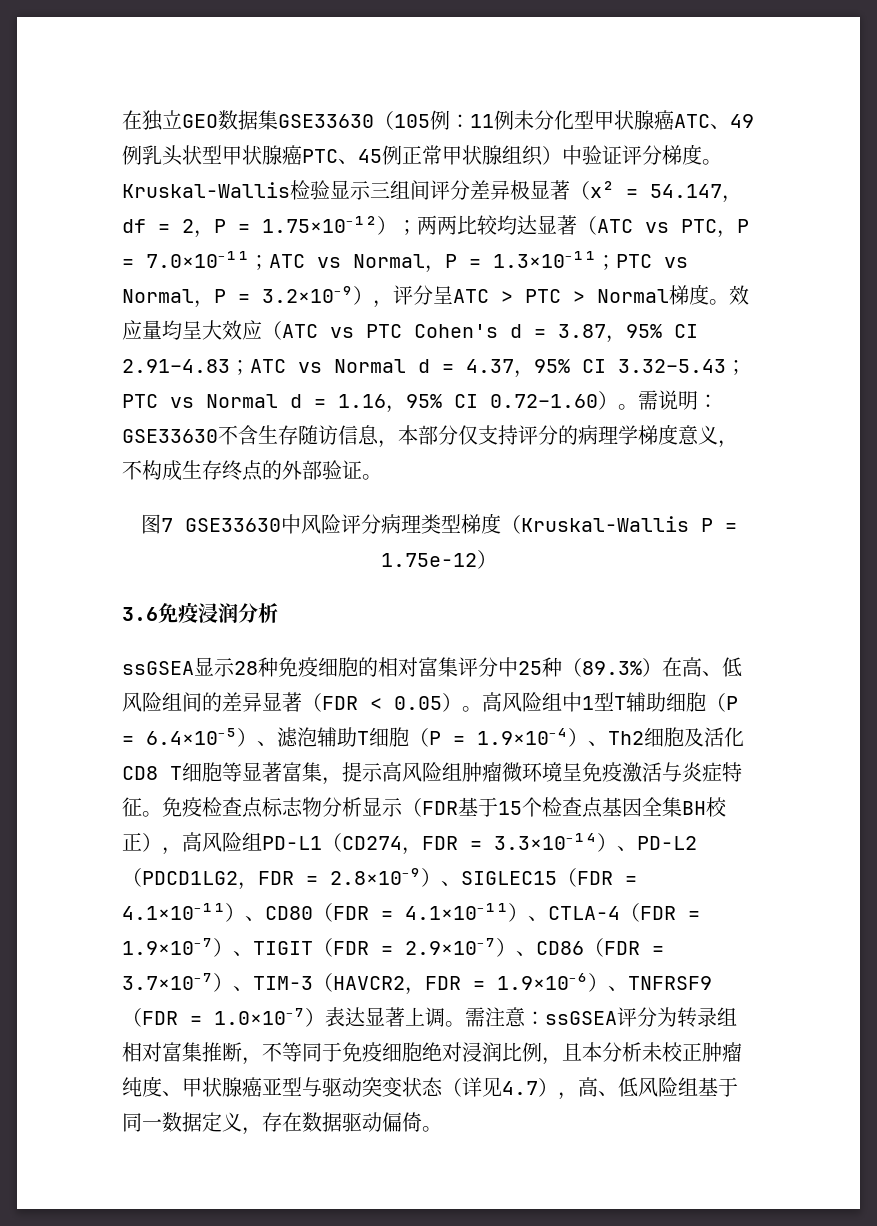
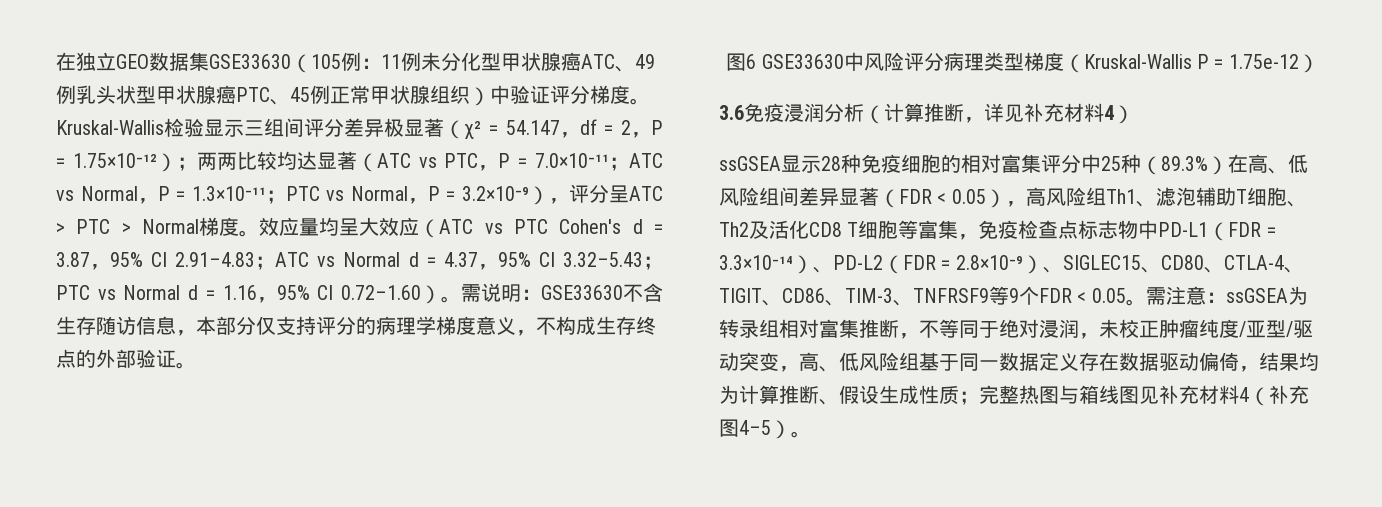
- 图7 GSE33630中风险评分病理类型梯度（Kruskal-Wallis P = 1.75e-12）
+ 图6 GSE33630中风险评分病理类型梯度（Kruskal-Wallis P = 1.75e-12）
- 3.6免疫浸润分析
+ 3.6免疫浸润分析（计算推断，详见补充材料4）
- ssGSEA显示28种免疫细胞的相对富集评分中25种（89.3%）在高、低风险组间的差异显著（FDR < 0.05）。高风险组中1型T辅助细胞（P = 6.4×10⁻⁵）、滤泡辅助T细胞（P = 1.9×10⁻⁴）、Th2细胞及活化CD8 T细胞等显著富集，提示高风险组肿瘤微环境呈免疫激活与炎症特征。免疫检查点标志物分析显示（FDR基于15个检查点基因全集BH校正），高风险组PD-L1（CD274，FDR = 3.3×10⁻¹⁴）、PD-L2（PDCD1LG2，FDR = 2.8×10⁻⁹）、SIGLEC15（FDR = 4.1×10⁻¹¹）、CD80（FDR = 4.1×10⁻¹¹）、CTLA-4（FDR = 1.9×10⁻⁷）、TIGIT（FDR = 2.9×10⁻⁷）、CD86（FDR = 3.7×10⁻⁷）、TIM-3（HAVCR2，FDR = 1.9×10⁻⁶）、TNFRSF9（FDR = 1.0×10⁻⁷）表达显著上调。
+ ssGSEA显示28种免疫细胞的相对富集评分中25种（89.3%）在高、低风险组间差异显著（FDR < 0.05），高风险组Th1、滤泡辅助T细胞、Th2及活化CD8 T细胞等富集，免疫检查点标志物中PD-L1（FDR = 3.3×10⁻¹⁴）、PD-L2（FDR = 2.8×10⁻⁹）、SIGLEC15、CD80、CTLA-4、TIGIT、CD86、TIM-3、TNFRSF9等9个FDR < 0.05。
- 需注意：ssGSEA评分为转录组相对富集推断，不等同于免疫细胞绝对浸润比例，且本分析未校正肿瘤纯度、甲状腺癌亚型与驱动突变状态（详见4.7），高、低风险组基于同一数据定义，存在数据驱动偏倚。
+ 需注意：ssGSEA为转录组相对富集推断，不等同于绝对浸润，未校正肿瘤纯度/亚型/驱动突变，高、低风险组基于同一数据定义存在数据驱动偏倚，结果均为计算推断、假设生成性质；完整热图与箱线图见补充材料4（补充图4–5）。

